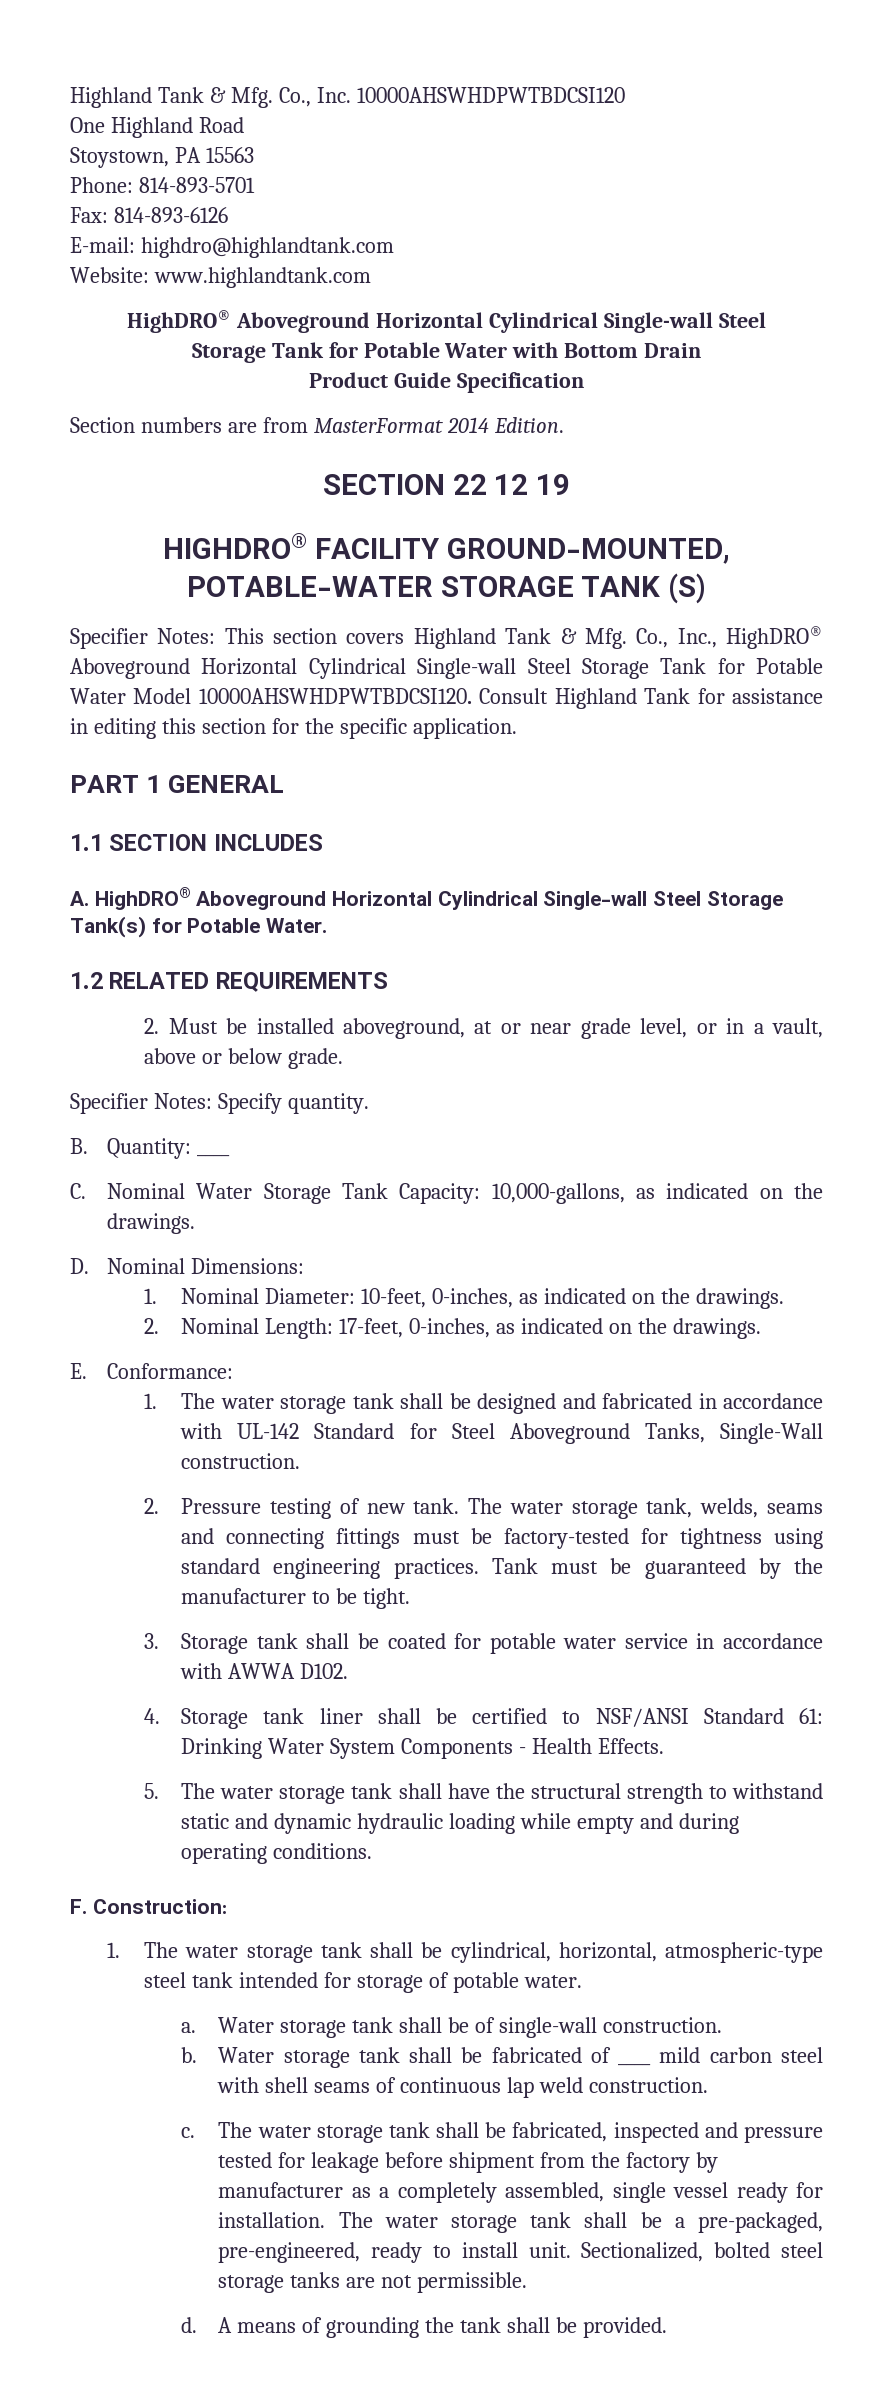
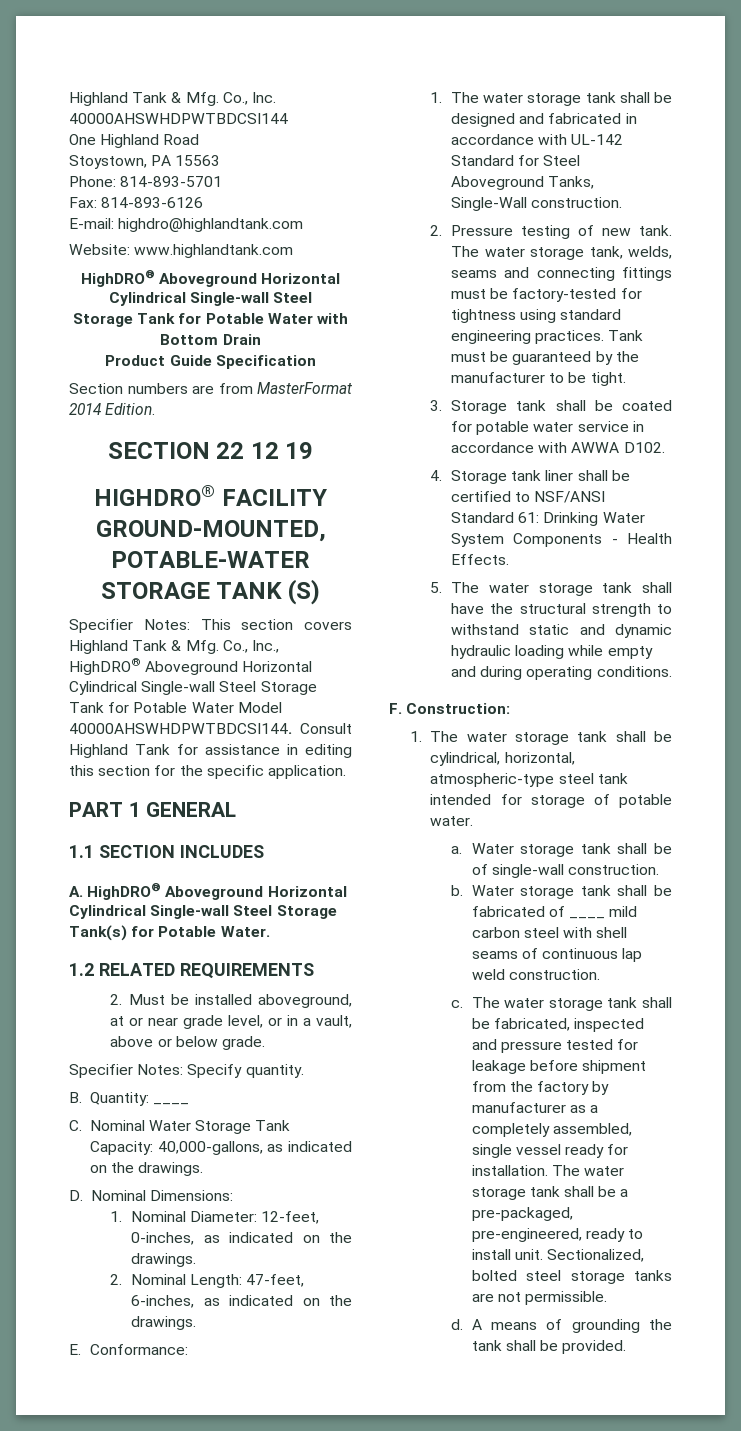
- Highland Tank & Mfg. Co., Inc. 10000AHSWHDPWTBDCSI120
+ Highland Tank & Mfg. Co., Inc. 40000AHSWHDPWTBDCSI144
- Specifier Notes: This section covers Highland Tank & Mfg. Co., Inc., HighDRO® Aboveground Horizontal Cylindrical Single-wall Steel Storage Tank for Potable Water Model 10000AHSWHDPWTBDCSI120.
+ Specifier Notes: This section covers Highland Tank & Mfg. Co., Inc., HighDRO® Aboveground Horizontal Cylindrical Single-wall Steel Storage Tank for Potable Water Model 40000AHSWHDPWTBDCSI144.
- C. Nominal Water Storage Tank Capacity: 10,000-gallons, as indicated on the drawings.
+ C. Nominal Water Storage Tank Capacity: 40,000-gallons, as indicated on the drawings.
- 1. Nominal Diameter: 10-feet, 0-inches, as indicated on the drawings.
+ 1. Nominal Diameter: 12-feet, 0-inches, as indicated on the drawings.
- 2. Nominal Length: 17-feet, 0-inches, as indicated on the drawings.
+ 2. Nominal Length: 47-feet, 6-inches, as indicated on the drawings.

